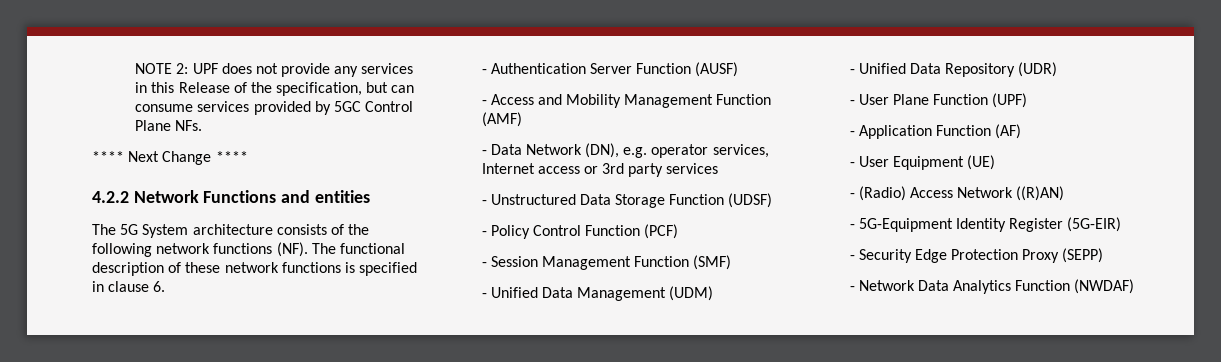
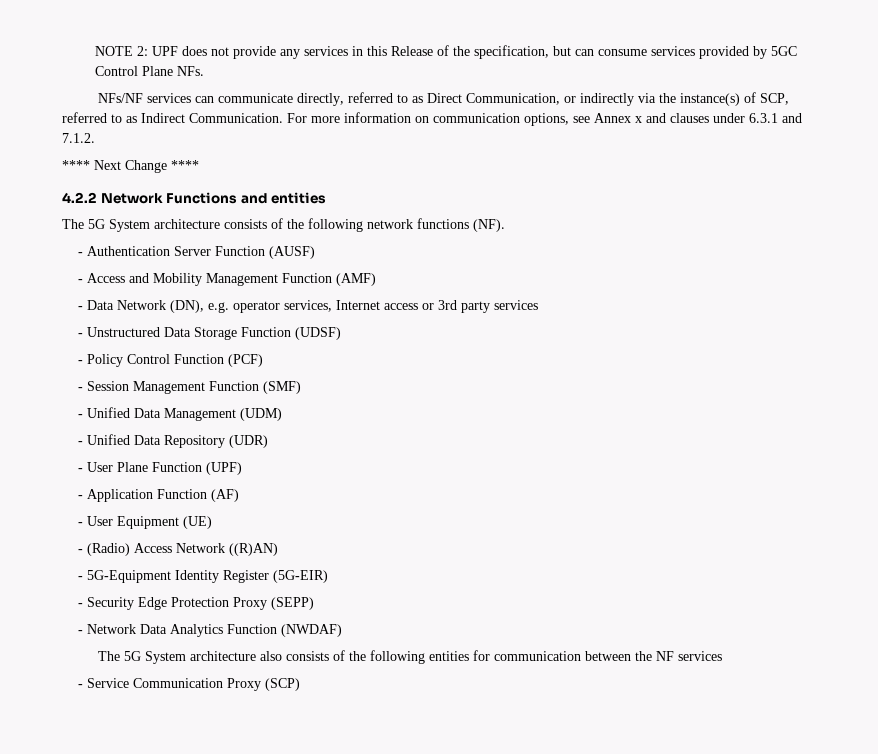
+ NFs/NF services can communicate directly, referred to as Direct Communication, or indirectly via the instance(s) of SCP, referred to as Indirect Communication. For more information on communication options, see Annex x and clauses under 6.3.1 and 7.1.2.
- The 5G System architecture consists of the following network functions (NF). The functional description of these network functions is specified in clause 6.
+ The 5G System architecture consists of the following network functions (NF).
+ The 5G System architecture also consists of the following entities for communication between the NF services
+ - Service Communication Proxy (SCP)

